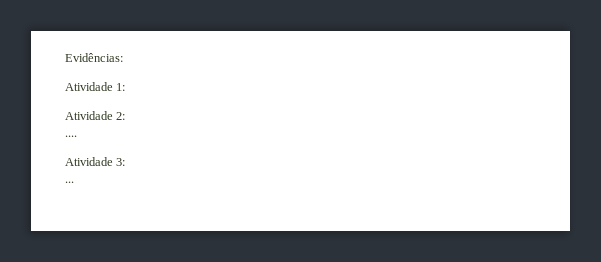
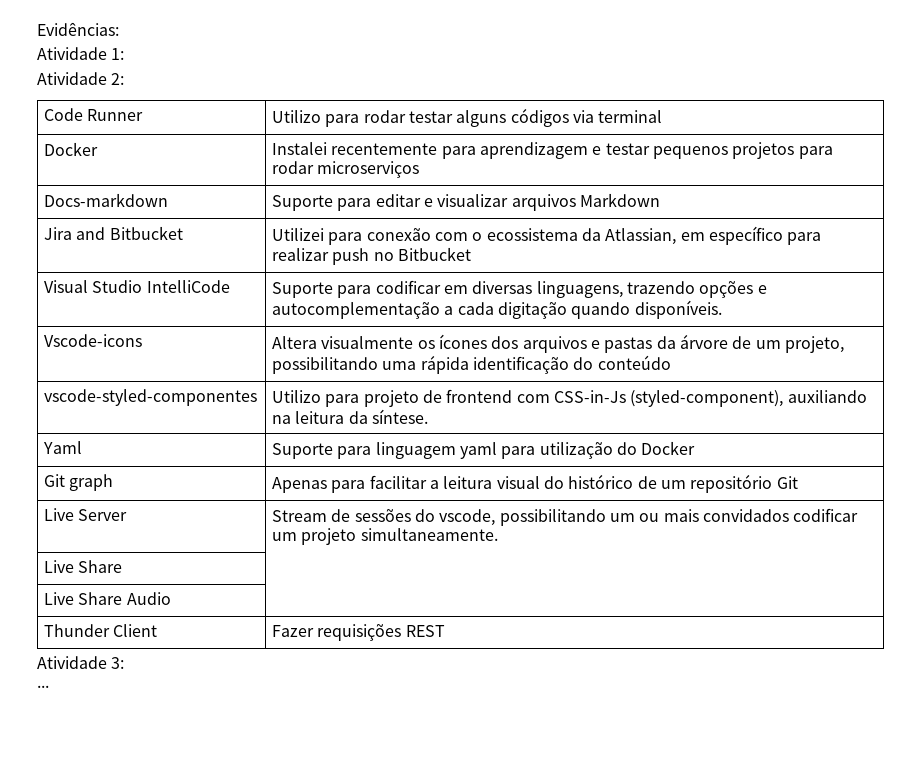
- ....
+ Code Runner | Utilizo para rodar testar alguns códigos via terminal
+ Docker | Instalei recentemente para aprendizagem e testar pequenos projetos para rodar microserviços
+ Docs-markdown | Suporte para editar e visualizar arquivos Markdown
+ Jira and Bitbucket | Utilizei para conexão com o ecossistema da Atlassian, em específico para realizar push no Bitbucket
+ Visual Studio IntelliCode | Suporte para codificar em diversas linguagens, trazendo opções e autocomplementação a cada digitação quando disponíveis.
+ Vscode-icons | Altera visualmente os ícones dos arquivos e pastas da árvore de um projeto, possibilitando uma rápida identificação do conteúdo
+ vscode-styled-componentes | Utilizo para projeto de frontend com CSS-in-Js (styled-component), auxiliando na leitura da síntese.
+ Yaml | Suporte para linguagem yaml para utilização do Docker
+ Git graph | Apenas para facilitar a leitura visual do histórico de um repositório Git
+ Live Server | Stream de sessões do vscode, possibilitando um ou mais convidados codificar um projeto simultaneamente.
+ Live Share |
+ Live Share Audio |
+ Thunder Client | Fazer requisições REST

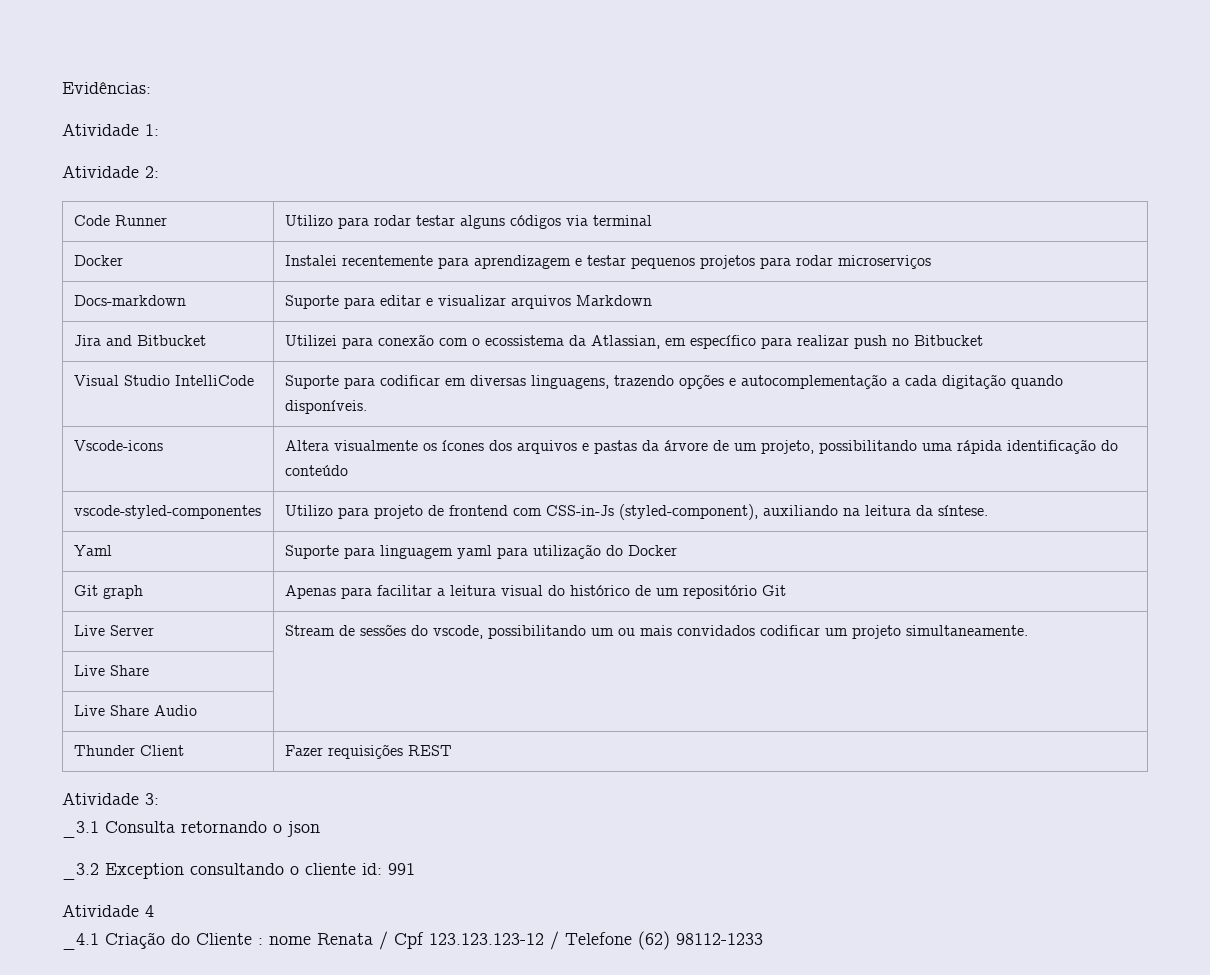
- ...
+ _3.1 Consulta retornando o json
+ _3.2 Exception consultando o cliente id: 991
+ Atividade 4
+ _4.1 Criação do Cliente : nome Renata / Cpf 123.123.123-12 / Telefone (62) 98112-1233

